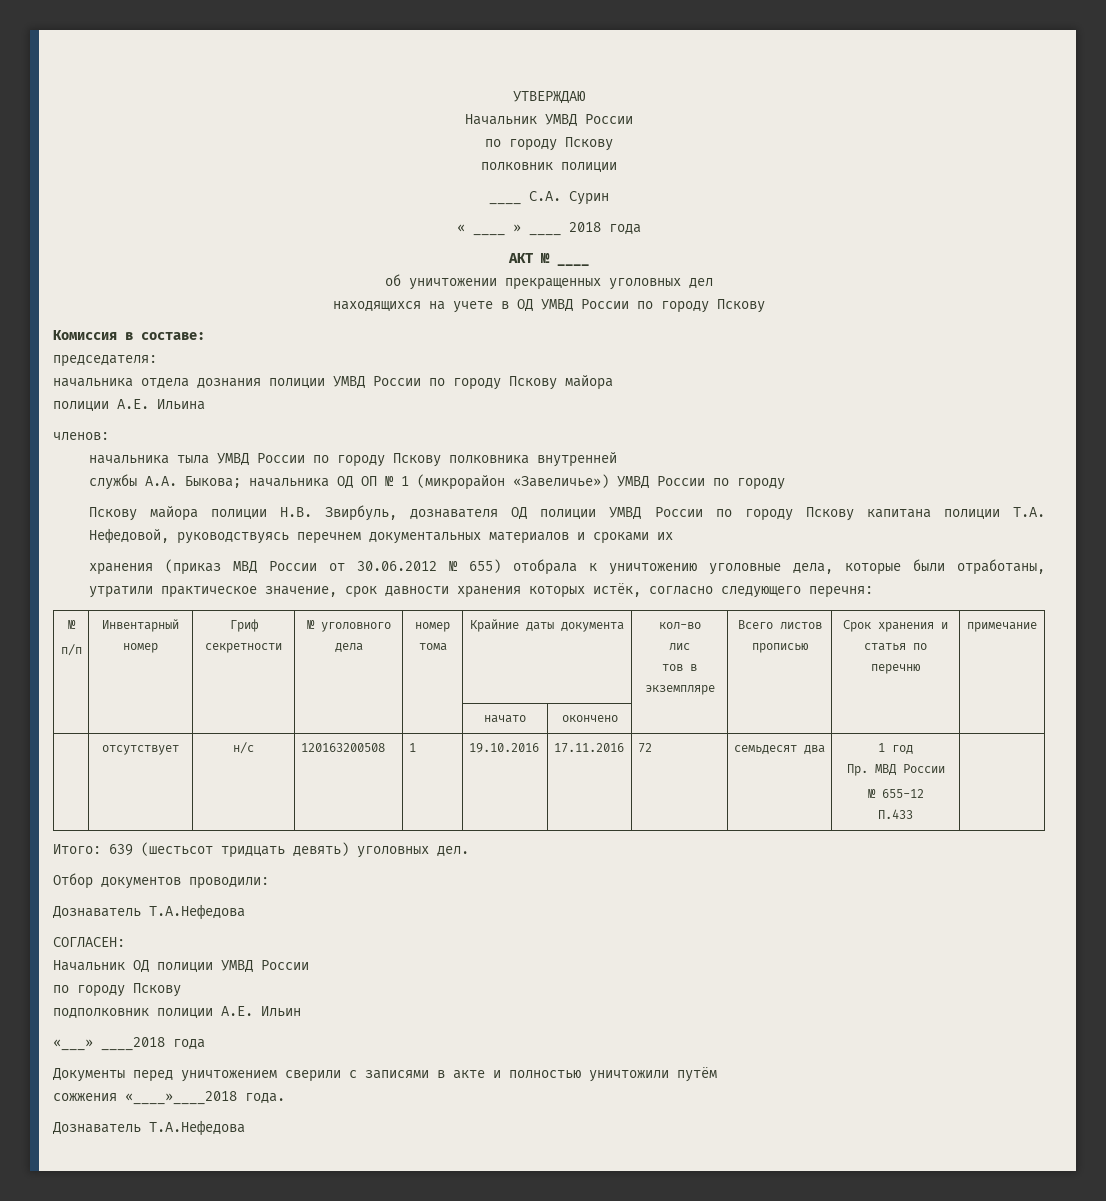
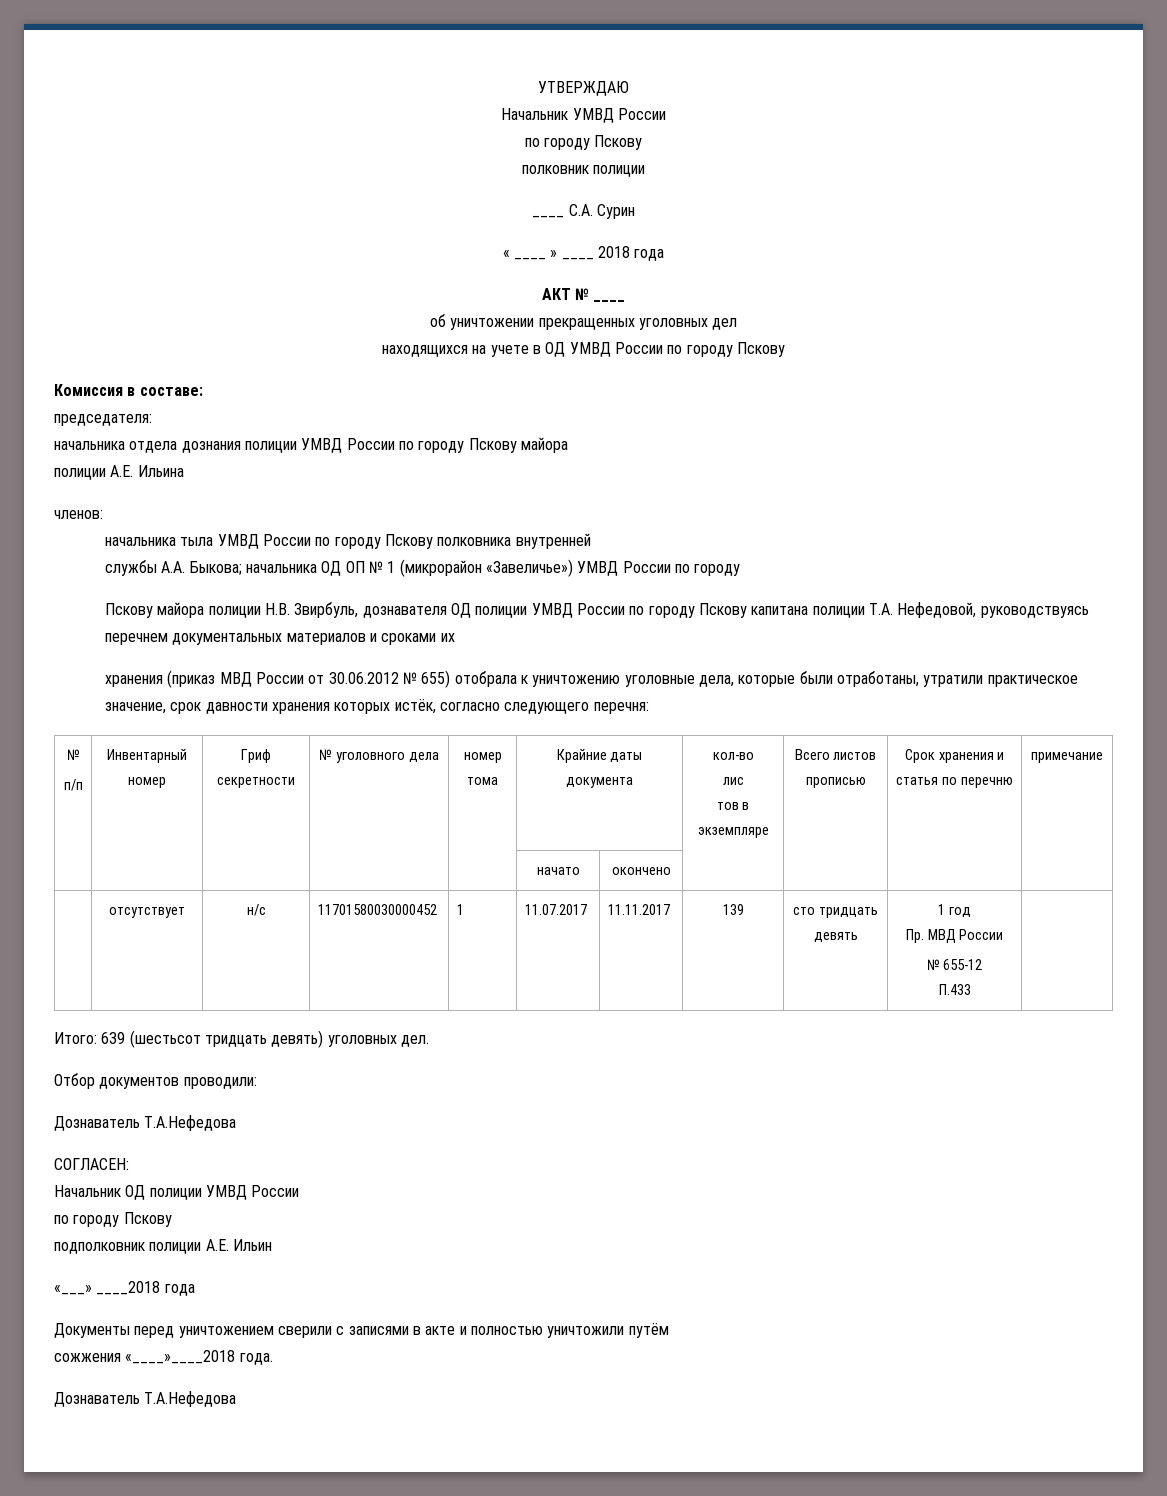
- | отсутствует | н/с | 120163200508 | 1 | 19.10.2016 | 17.11.2016 | 72 | семьдесят два | 1 год
+ | отсутствует | н/с | 11701580030000452 | 1 | 11.07.2017 | 11.11.2017 | 139 | сто тридцать девять | 1 год

